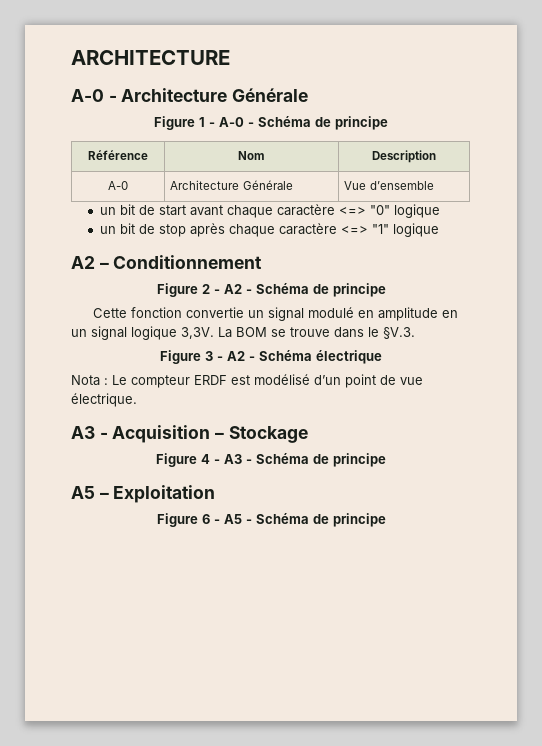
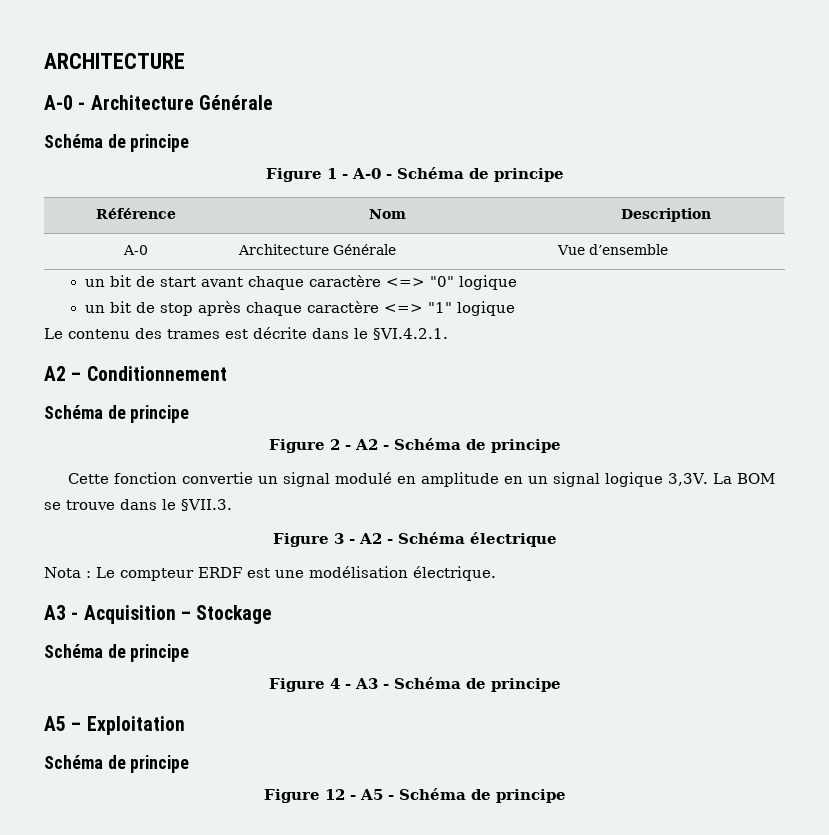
  A-0 - Architecture Générale
+ Schéma de principe
+ Le contenu des trames est décrite dans le §VI.4.2.1.
  A2 – Conditionnement
+ Schéma de principe
- La BOM se trouve dans le §V.3.
+ La BOM se trouve dans le §VII.3.
- Nota : Le compteur ERDF est modélisé d’un point de vue électrique.
+ Nota : Le compteur ERDF est une modélisation électrique.
  A3 - Acquisition – Stockage
+ Schéma de principe
  A5 – Exploitation
- Figure 6 - A5 - Schéma de principe
+ Schéma de principe
+ Figure 12 - A5 - Schéma de principe

